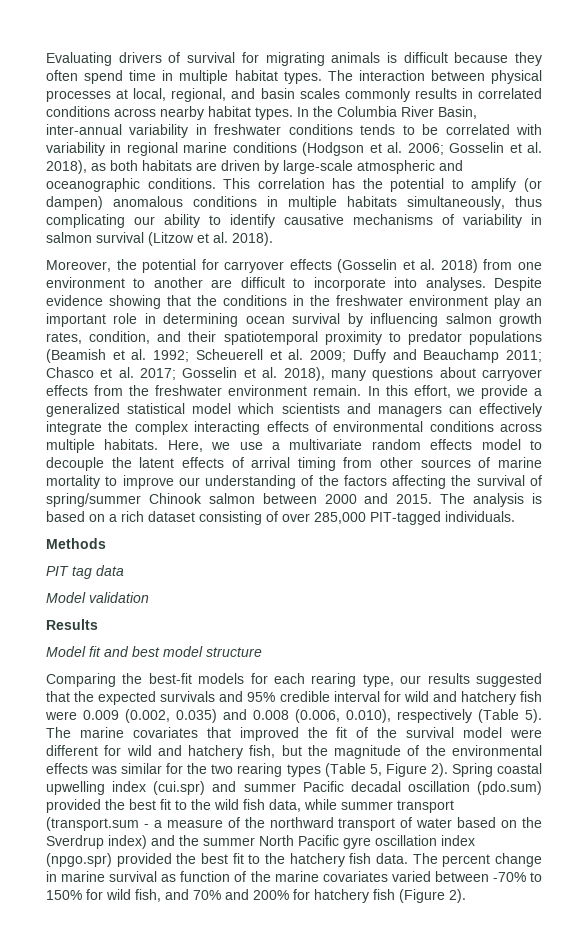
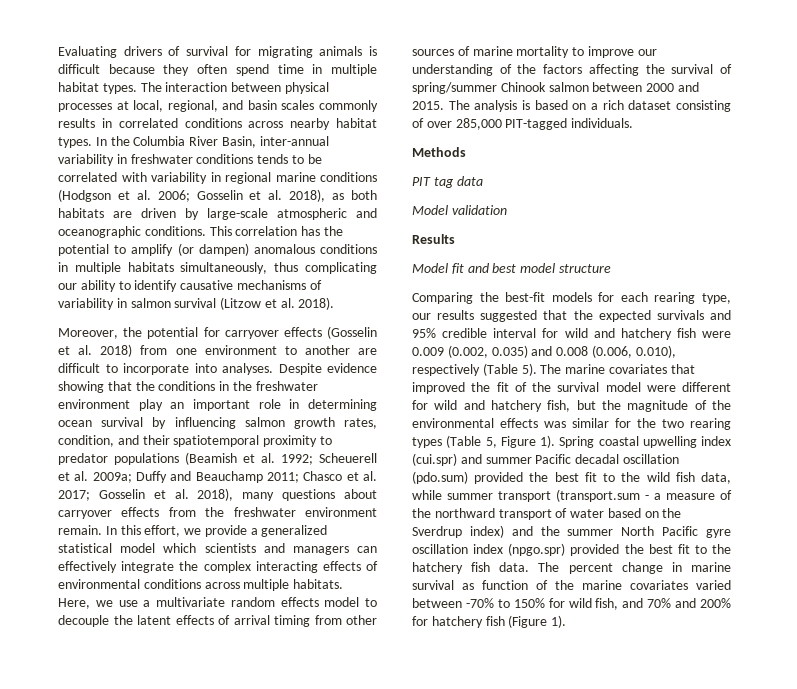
- Despite evidence showing that the conditions in the freshwater environment play an important role in determining ocean survival by influencing salmon growth rates, condition, and their spatiotemporal proximity to predator populations (Beamish et al. 1992; Scheuerell et al. 2009; Duffy and Beauchamp 2011; Chasco et al. 2017; Gosselin et al. 2018), many questions about carryover effects from the freshwater environment remain.
+ Despite evidence showing that the conditions in the freshwater environment play an important role in determining ocean survival by influencing salmon growth rates, condition, and their spatiotemporal proximity to predator populations (Beamish et al. 1992; Scheuerell et al. 2009a; Duffy and Beauchamp 2011; Chasco et al. 2017; Gosselin et al. 2018), many questions about carryover effects from the freshwater environment remain.
- The marine covariates that improved the fit of the survival model were different for wild and hatchery fish, but the magnitude of the environmental effects was similar for the two rearing types (Table 5, Figure 2).
+ The marine covariates that improved the fit of the survival model were different for wild and hatchery fish, but the magnitude of the environmental effects was similar for the two rearing types (Table 5, Figure 1).
- The percent change in marine survival as function of the marine covariates varied between -70% to 150% for wild fish, and 70% and 200% for hatchery fish (Figure 2).
+ The percent change in marine survival as function of the marine covariates varied between -70% to 150% for wild fish, and 70% and 200% for hatchery fish (Figure 1).

